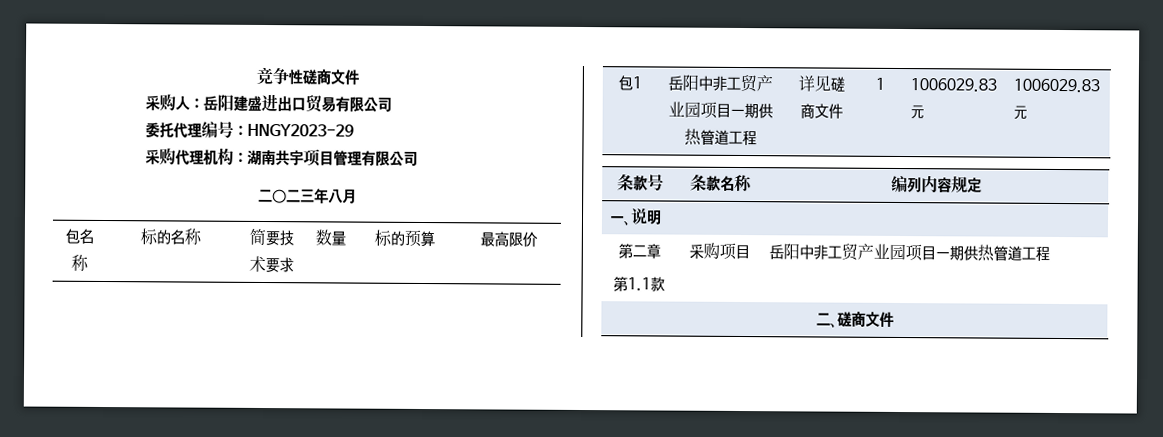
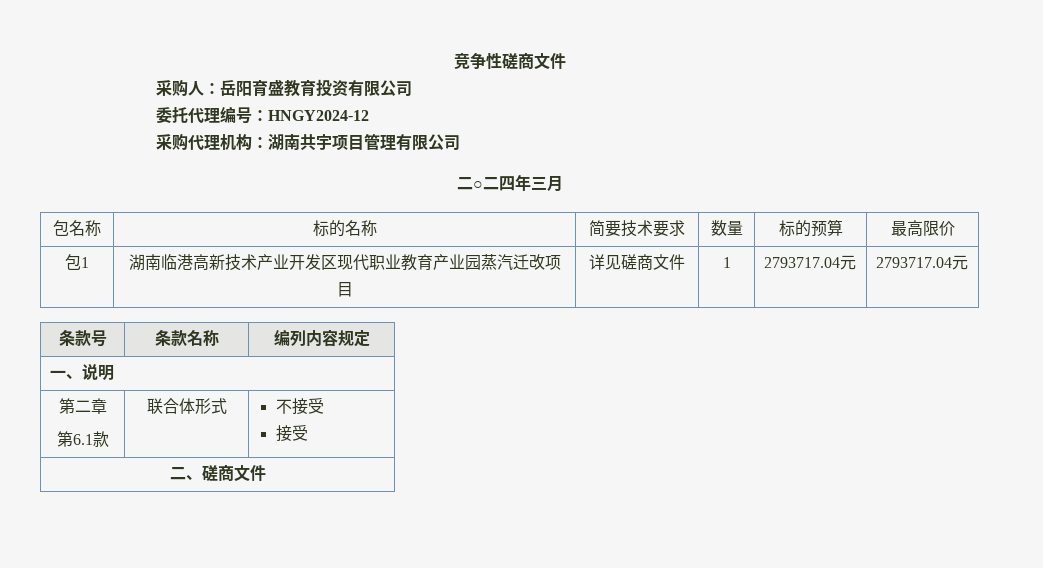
- 采购人：岳阳建盛进出口贸易有限公司
+ 采购人：岳阳育盛教育投资有限公司
- 委托代理编号：HNGY2023-29
+ 委托代理编号：HNGY2024-12
- 二○二三年八月
+ 二○二四年三月
- 包1 | 岳阳中非工贸产业园项目一期供热管道工程 | 详见磋商文件 | 1 | 1006029.83元 | 1006029.83元
+ 包1 | 湖南临港高新技术产业开发区现代职业教育产业园蒸汽迁改项目 | 详见磋商文件 | 1 | 2793717.04元 | 2793717.04元
  第二章
- 第1.1款 | 采购项目 | 岳阳中非工贸产业园项目一期供热管道工程
+ 第6.1款 | 联合体形式 | 不接受
+ 接受

